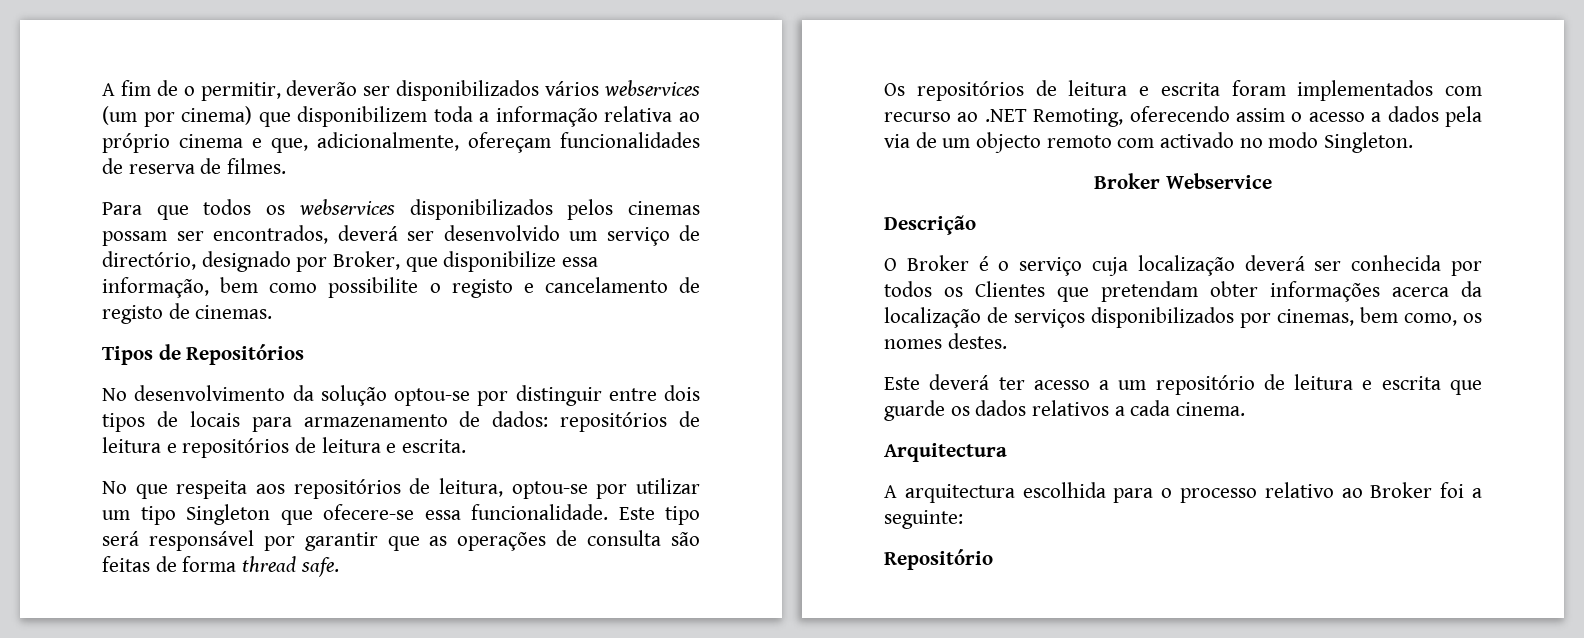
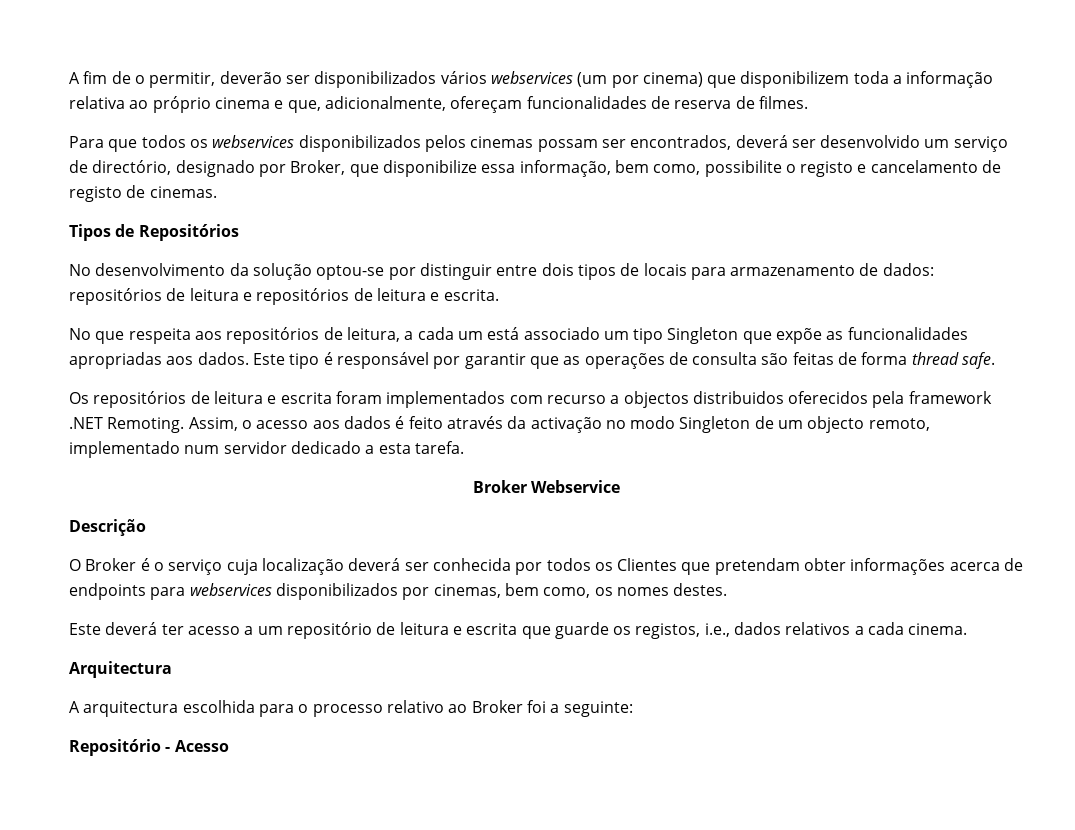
- Para que todos os webservices disponibilizados pelos cinemas possam ser encontrados, deverá ser desenvolvido um serviço de directório, designado por Broker, que disponibilize essa informação, bem como possibilite o registo e cancelamento de registo de cinemas.
+ Para que todos os webservices disponibilizados pelos cinemas possam ser encontrados, deverá ser desenvolvido um serviço de directório, designado por Broker, que disponibilize essa informação, bem como, possibilite o registo e cancelamento de registo de cinemas.
- No que respeita aos repositórios de leitura, optou-se por utilizar um tipo Singleton que ofecere-se essa funcionalidade.
+ No que respeita aos repositórios de leitura, a cada um está associado um tipo Singleton que expõe as funcionalidades apropriadas aos dados.
- Este tipo será responsável por garantir que as operações de consulta são feitas de forma thread safe.
+ Este tipo é responsável por garantir que as operações de consulta são feitas de forma thread safe.
- Os repositórios de leitura e escrita foram implementados com recurso ao .NET Remoting, oferecendo assim o acesso a dados pela via de um objecto remoto com activado no modo Singleton.
+ Os repositórios de leitura e escrita foram implementados com recurso a objectos distribuidos oferecidos pela framework .NET Remoting. Assim, o acesso aos dados é feito através da activação no modo Singleton de um objecto remoto, implementado num servidor dedicado a esta tarefa.
- O Broker é o serviço cuja localização deverá ser conhecida por todos os Clientes que pretendam obter informações acerca da localização de serviços disponibilizados por cinemas, bem como, os nomes destes.
+ O Broker é o serviço cuja localização deverá ser conhecida por todos os Clientes que pretendam obter informações acerca de endpoints para webservices disponibilizados por cinemas, bem como, os nomes destes.
- Este deverá ter acesso a um repositório de leitura e escrita que guarde os dados relativos a cada cinema.
+ Este deverá ter acesso a um repositório de leitura e escrita que guarde os registos, i.e., dados relativos a cada cinema.
- Repositório
+ Repositório - Acesso

